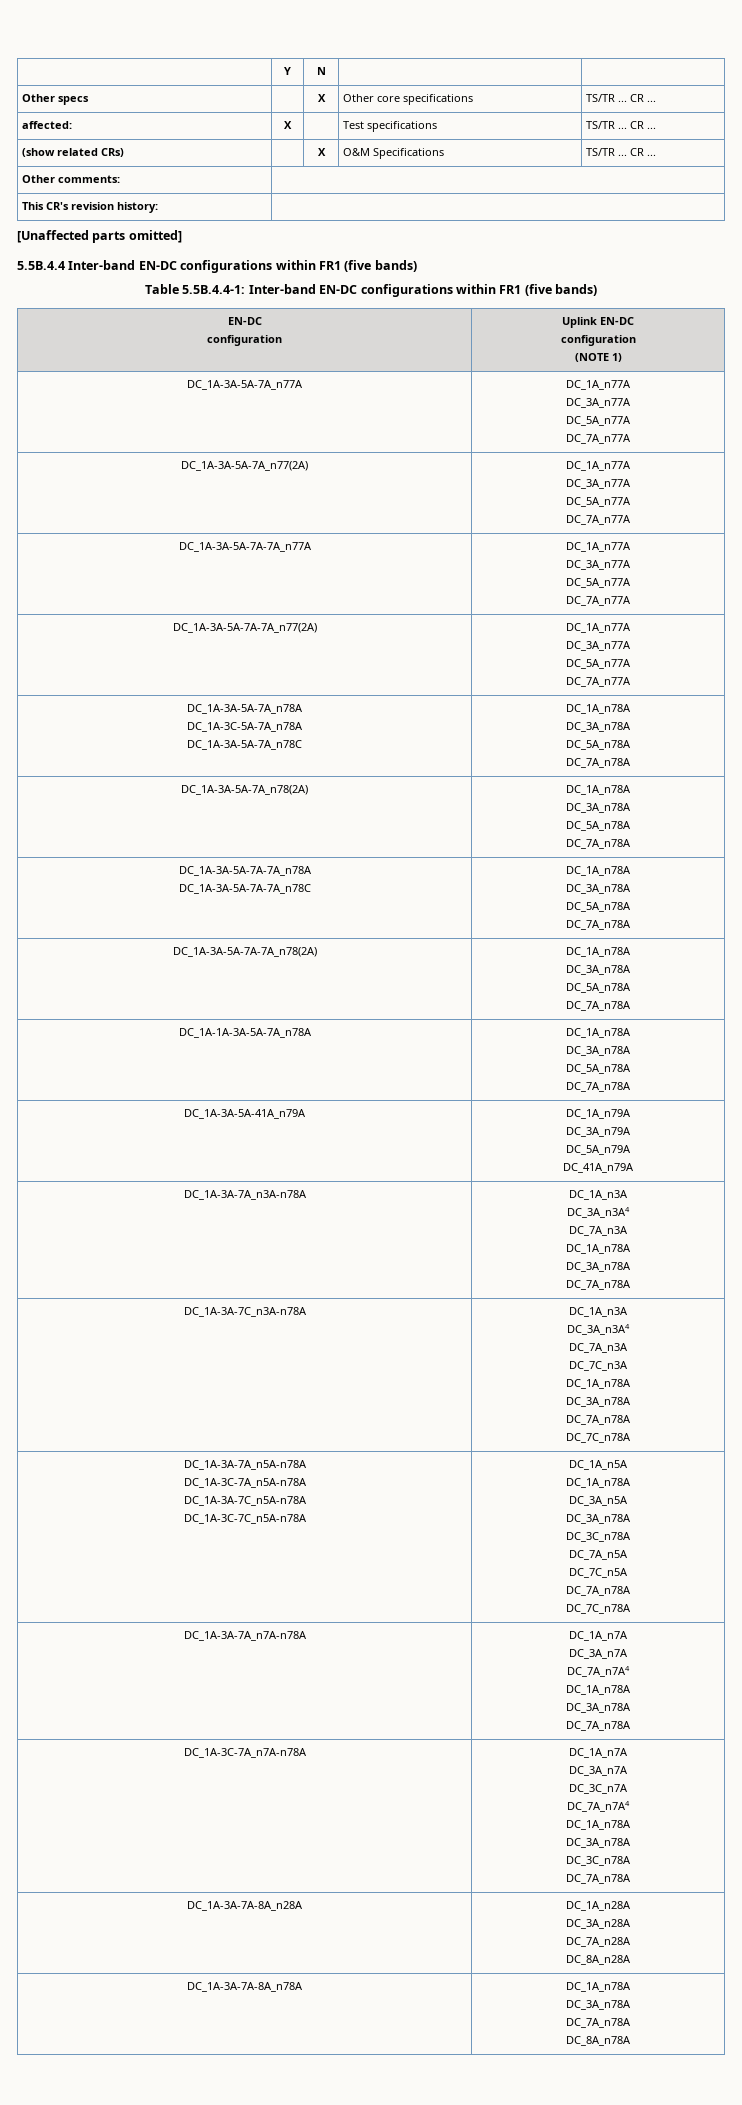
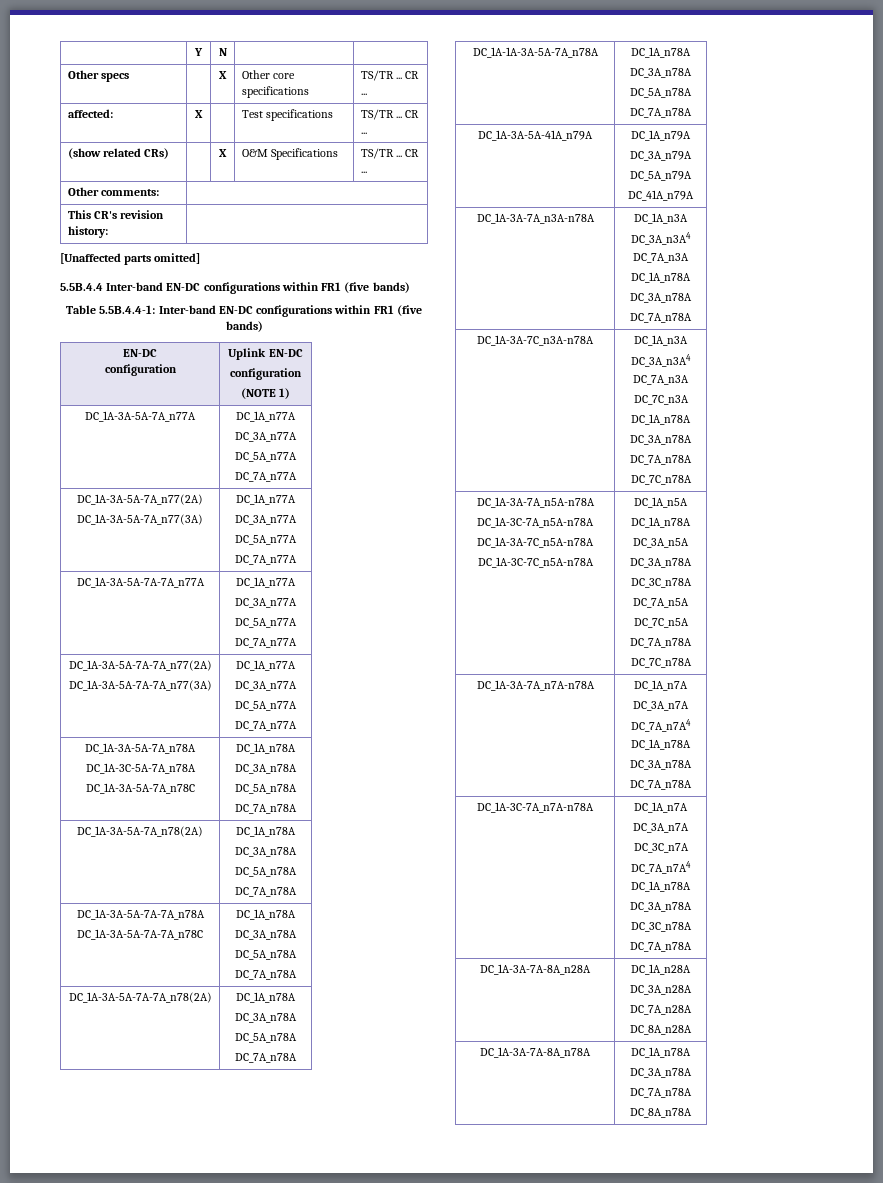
- DC_1A-3A-5A-7A_n77(2A) | DC_1A_n77A
+ DC_1A-3A-5A-7A_n77(2A)
+ DC_1A-3A-5A-7A_n77(3A) | DC_1A_n77A
- DC_1A-3A-5A-7A-7A_n77(2A) | DC_1A_n77A
+ DC_1A-3A-5A-7A-7A_n77(2A)
+ DC_1A-3A-5A-7A-7A_n77(3A) | DC_1A_n77A

